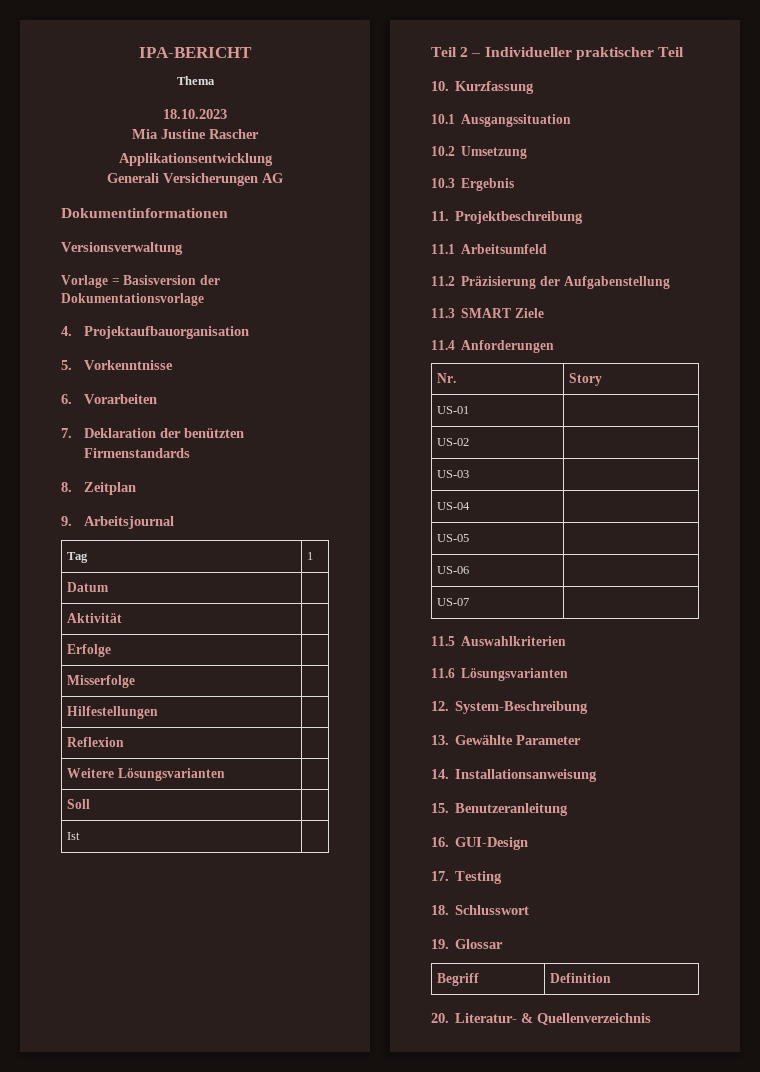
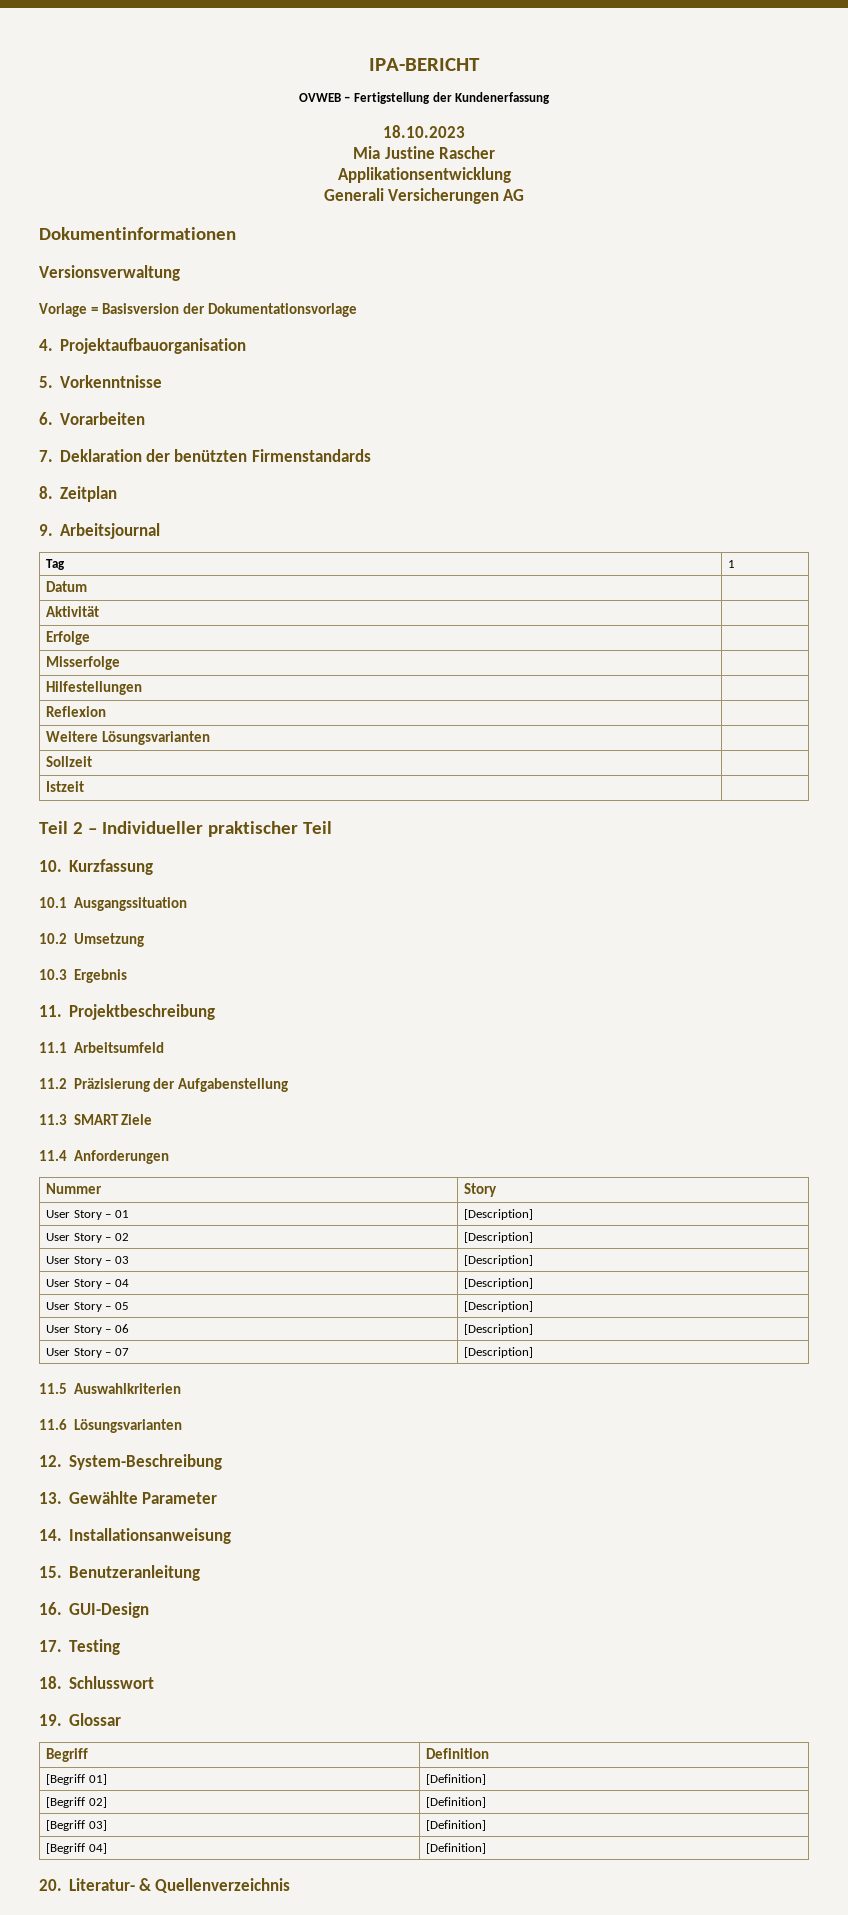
- Thema
+ OVWEB – Fertigstellung der Kundenerfassung
- Soll |
- Ist |
+ Sollzeit |
+ Istzeit |
- Nr. | Story
+ Nummer | Story
- US-01 |
- US-02 |
- US-03 |
- US-04 |
- US-05 |
- US-06 |
- US-07 |
+ User Story – 01 | [Description]
+ User Story – 02 | [Description]
+ User Story – 03 | [Description]
+ User Story – 04 | [Description]
+ User Story – 05 | [Description]
+ User Story – 06 | [Description]
+ User Story – 07 | [Description]
+ [Begriff 01] | [Definition]
+ [Begriff 02] | [Definition]
+ [Begriff 03] | [Definition]
+ [Begriff 04] | [Definition]

